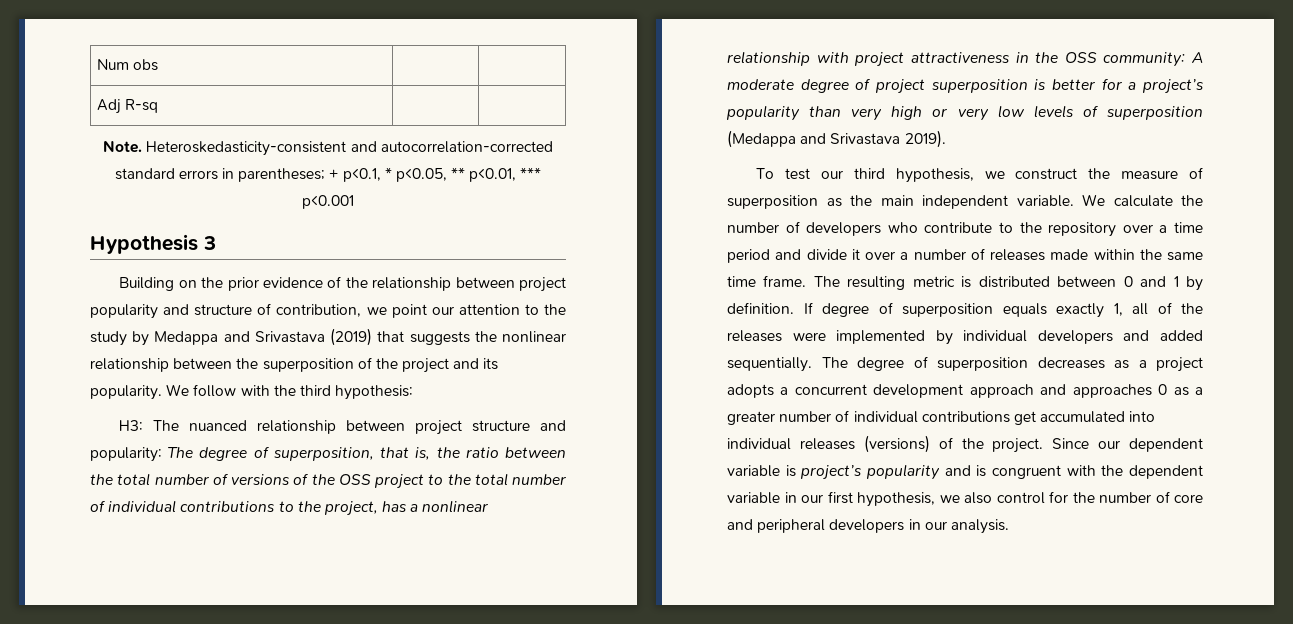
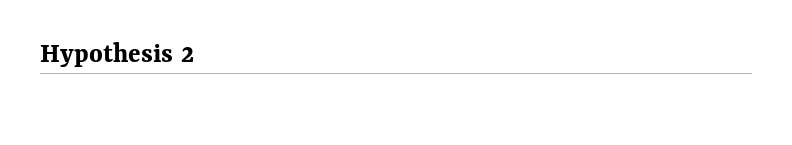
- Num obs | |
- Adj R-sq | |
- Note. Heteroskedasticity-consistent and autocorrelation-corrected standard errors in parentheses; + p<0.1, * p<0.05, ** p<0.01, *** p<0.001
- Hypothesis 3
- Building on the prior evidence of the relationship between project popularity and structure of contribution, we point our attention to the study by Medappa and Srivastava (2019) that suggests the nonlinear relationship between the superposition of the project and its popularity. We follow with the third hypothesis:
- H3: The nuanced relationship between project structure and popularity: The degree of superposition, that is, the ratio between the total number of versions of the OSS project to the total number of individual contributions to the project, has a nonlinear relationship with project attractiveness in the OSS community: A moderate degree of project superposition is better for a project’s popularity than very high or very low levels of superposition (Medappa and Srivastava 2019).
- To test our third hypothesis, we construct the measure of superposition as the main independent variable. We calculate the number of developers who contribute to the repository over a time period and divide it over a number of releases made within the same time frame. The resulting metric is distributed between 0 and 1 by definition. If degree of superposition equals exactly 1, all of the releases were implemented by individual developers and added sequentially. The degree of superposition decreases as a project adopts a concurrent development approach and approaches 0 as a greater number of individual contributions get accumulated into individual releases (versions) of the project. Since our dependent variable is project’s popularity and is congruent with the dependent variable in our first hypothesis, we also control for the number of core and peripheral developers in our analysis.
+ Hypothesis 2

